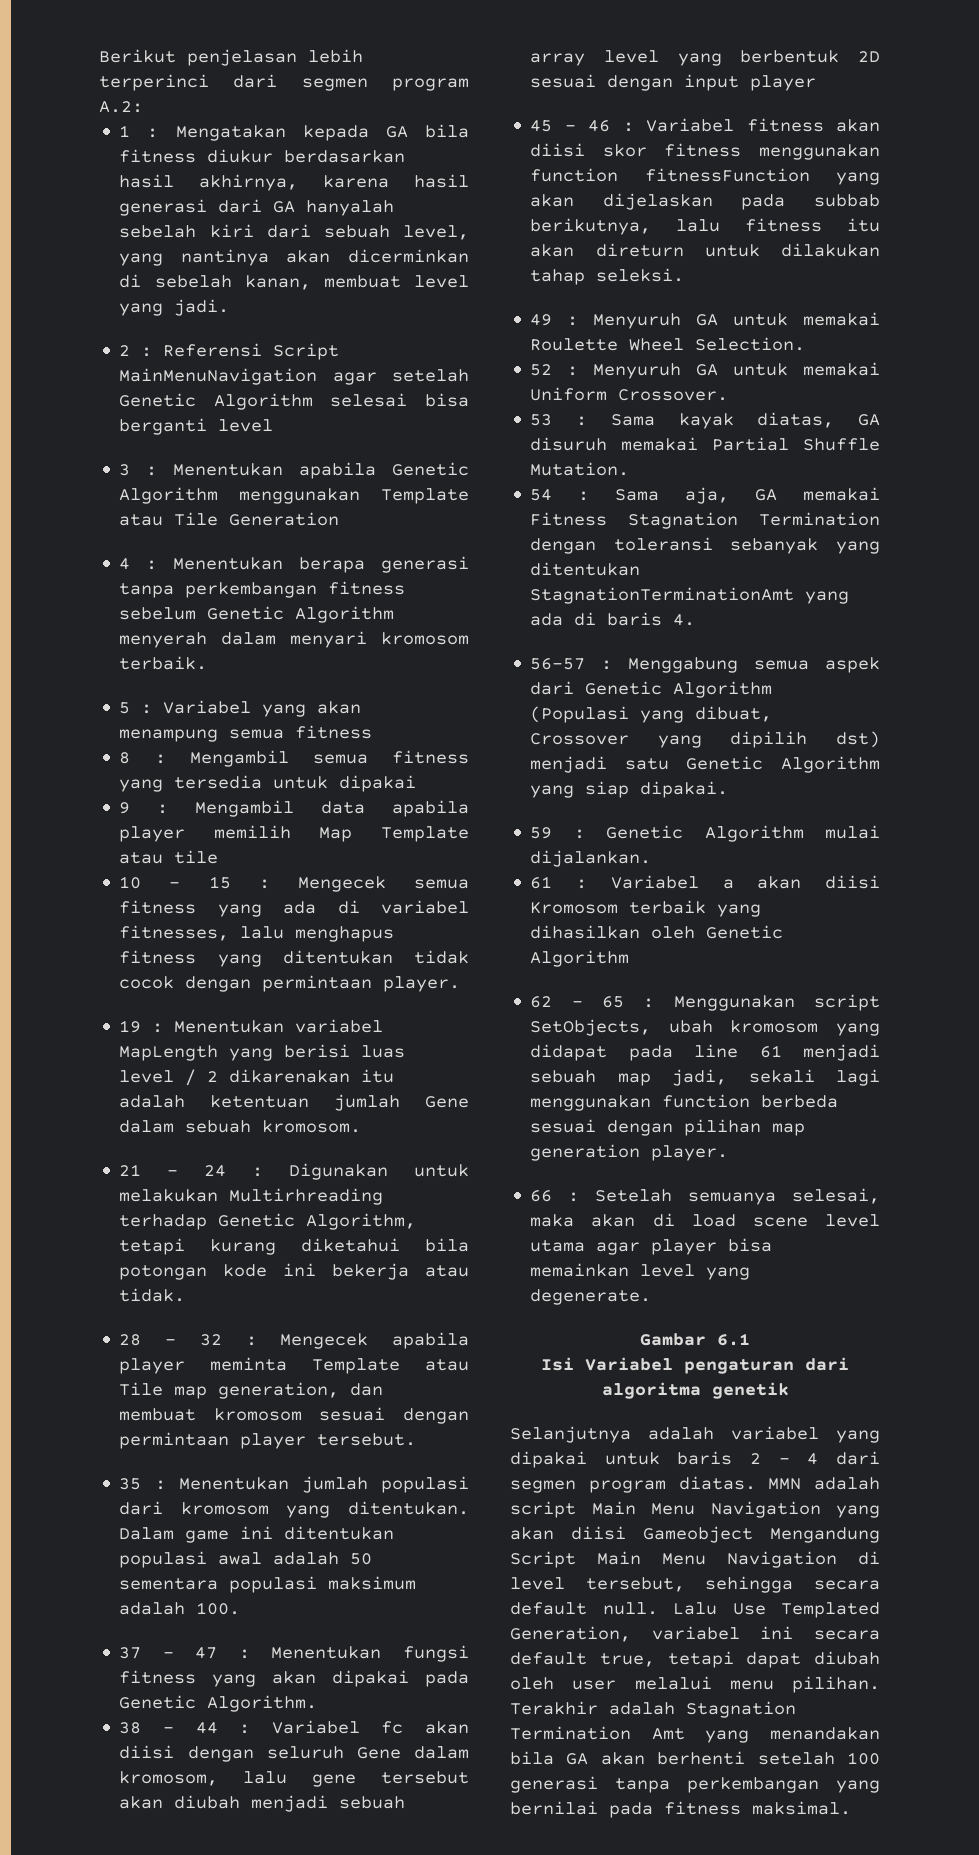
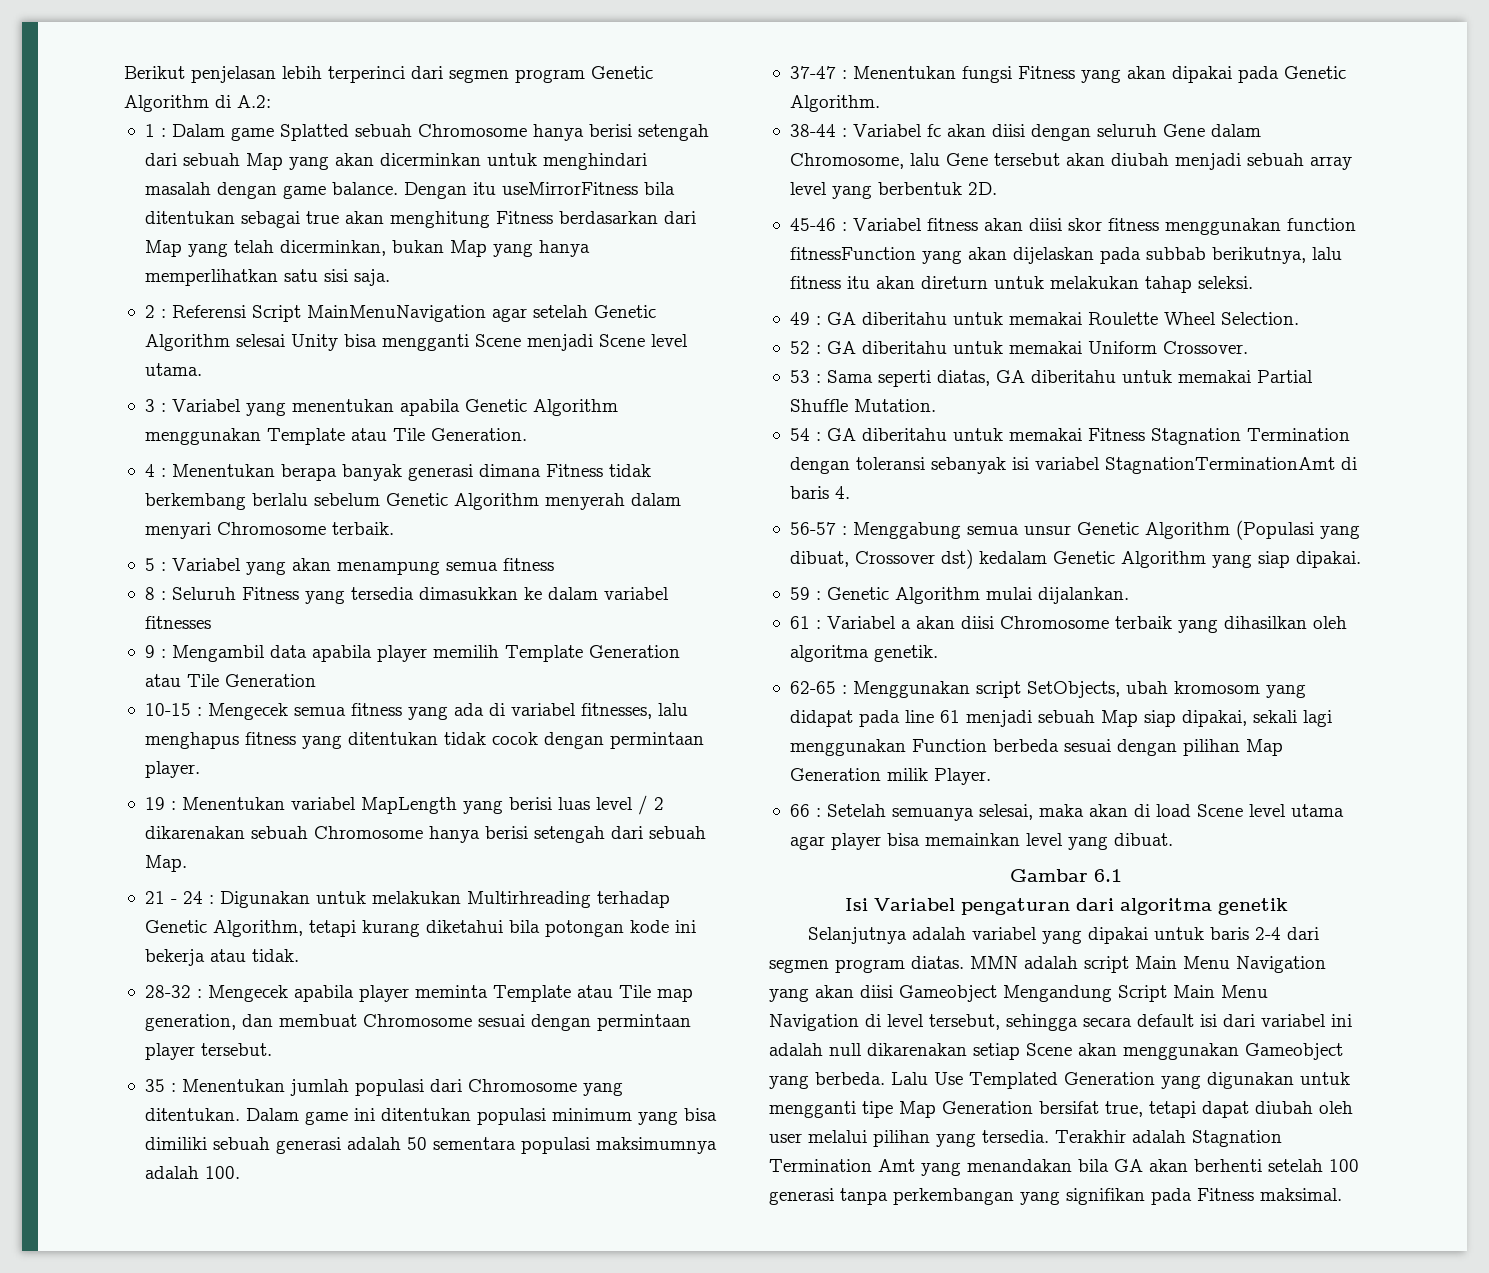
- Berikut penjelasan lebih terperinci dari segmen program A.2:
+ Berikut penjelasan lebih terperinci dari segmen program Genetic Algorithm di A.2:
- 1 : Mengatakan kepada GA bila fitness diukur berdasarkan hasil akhirnya, karena hasil generasi dari GA hanyalah sebelah kiri dari sebuah level, yang nantinya akan dicerminkan di sebelah kanan, membuat level yang jadi.
+ 1 : Dalam game Splatted sebuah Chromosome hanya berisi setengah dari sebuah Map yang akan dicerminkan untuk menghindari masalah dengan game balance. Dengan itu useMirrorFitness bila ditentukan sebagai true akan menghitung Fitness berdasarkan dari Map yang telah dicerminkan, bukan Map yang hanya memperlihatkan satu sisi saja.
- 2 : Referensi Script MainMenuNavigation agar setelah Genetic Algorithm selesai bisa berganti level
+ 2 : Referensi Script MainMenuNavigation agar setelah Genetic Algorithm selesai Unity bisa mengganti Scene menjadi Scene level utama.
- 3 : Menentukan apabila Genetic Algorithm menggunakan Template atau Tile Generation
+ 3 : Variabel yang menentukan apabila Genetic Algorithm menggunakan Template atau Tile Generation.
- 4 : Menentukan berapa generasi tanpa perkembangan fitness sebelum Genetic Algorithm menyerah dalam menyari kromosom terbaik.
+ 4 : Menentukan berapa banyak generasi dimana Fitness tidak berkembang berlalu sebelum Genetic Algorithm menyerah dalam menyari Chromosome terbaik.
- 8 : Mengambil semua fitness yang tersedia untuk dipakai
+ 8 : Seluruh Fitness yang tersedia dimasukkan ke dalam variabel fitnesses
- 9 : Mengambil data apabila player memilih Map Template atau tile
- 10 – 15 : Mengecek semua fitness yang ada di variabel fitnesses, lalu menghapus fitness yang ditentukan tidak cocok dengan permintaan player.
+ 9 : Mengambil data apabila player memilih Template Generation atau Tile Generation
+ 10-15 : Mengecek semua fitness yang ada di variabel fitnesses, lalu menghapus fitness yang ditentukan tidak cocok dengan permintaan player.
- 19 : Menentukan variabel MapLength yang berisi luas level / 2 dikarenakan itu adalah ketentuan jumlah Gene dalam sebuah kromosom.
+ 19 : Menentukan variabel MapLength yang berisi luas level / 2 dikarenakan sebuah Chromosome hanya berisi setengah dari sebuah Map.
- 28 – 32 : Mengecek apabila player meminta Template atau Tile map generation, dan membuat kromosom sesuai dengan permintaan player tersebut.
+ 28-32 : Mengecek apabila player meminta Template atau Tile map generation, dan membuat Chromosome sesuai dengan permintaan player tersebut.
- 35 : Menentukan jumlah populasi dari kromosom yang ditentukan.
+ 35 : Menentukan jumlah populasi dari Chromosome yang ditentukan.
- Dalam game ini ditentukan populasi awal adalah 50 sementara populasi maksimum adalah 100.
+ Dalam game ini ditentukan populasi minimum yang bisa dimiliki sebuah generasi adalah 50 sementara populasi maksimumnya adalah 100.
- 37 – 47 : Menentukan fungsi fitness yang akan dipakai pada Genetic Algorithm.
+ 37-47 : Menentukan fungsi Fitness yang akan dipakai pada Genetic Algorithm.
- 38 – 44 : Variabel fc akan diisi dengan seluruh Gene dalam kromosom, lalu gene tersebut akan diubah menjadi sebuah array level yang berbentuk 2D sesuai dengan input player
- 45 – 46 : Variabel fitness akan diisi skor fitness menggunakan function fitnessFunction yang akan dijelaskan pada subbab berikutnya, lalu fitness itu akan direturn untuk dilakukan tahap seleksi.
+ 38-44 : Variabel fc akan diisi dengan seluruh Gene dalam Chromosome, lalu Gene tersebut akan diubah menjadi sebuah array level yang berbentuk 2D.
+ 45-46 : Variabel fitness akan diisi skor fitness menggunakan function fitnessFunction yang akan dijelaskan pada subbab berikutnya, lalu fitness itu akan direturn untuk melakukan tahap seleksi.
- 49 : Menyuruh GA untuk memakai Roulette Wheel Selection.
+ 49 : GA diberitahu untuk memakai Roulette Wheel Selection.
- 52 : Menyuruh GA untuk memakai Uniform Crossover.
+ 52 : GA diberitahu untuk memakai Uniform Crossover.
- 53 : Sama kayak diatas, GA disuruh memakai Partial Shuffle Mutation.
+ 53 : Sama seperti diatas, GA diberitahu untuk memakai Partial Shuffle Mutation.
- 54 : Sama aja, GA memakai Fitness Stagnation Termination dengan toleransi sebanyak yang ditentukan StagnationTerminationAmt yang ada di baris 4.
+ 54 : GA diberitahu untuk memakai Fitness Stagnation Termination dengan toleransi sebanyak isi variabel StagnationTerminationAmt di baris 4.
- 56-57 : Menggabung semua aspek dari Genetic Algorithm (Populasi yang dibuat, Crossover yang dipilih dst) menjadi satu Genetic Algorithm yang siap dipakai.
+ 56-57 : Menggabung semua unsur Genetic Algorithm (Populasi yang dibuat, Crossover dst) kedalam Genetic Algorithm yang siap dipakai.
- 61 : Variabel a akan diisi Kromosom terbaik yang dihasilkan oleh Genetic Algorithm
- 62 – 65 : Menggunakan script SetObjects, ubah kromosom yang didapat pada line 61 menjadi sebuah map jadi, sekali lagi menggunakan function berbeda sesuai dengan pilihan map generation player.
+ 61 : Variabel a akan diisi Chromosome terbaik yang dihasilkan oleh algoritma genetik.
+ 62-65 : Menggunakan script SetObjects, ubah kromosom yang didapat pada line 61 menjadi sebuah Map siap dipakai, sekali lagi menggunakan Function berbeda sesuai dengan pilihan Map Generation milik Player.
- 66 : Setelah semuanya selesai, maka akan di load scene level utama agar player bisa memainkan level yang degenerate.
+ 66 : Setelah semuanya selesai, maka akan di load Scene level utama agar player bisa memainkan level yang dibuat.
- Selanjutnya adalah variabel yang dipakai untuk baris 2 – 4 dari segmen program diatas.
+ Selanjutnya adalah variabel yang dipakai untuk baris 2-4 dari segmen program diatas.
- MMN adalah script Main Menu Navigation yang akan diisi Gameobject Mengandung Script Main Menu Navigation di level tersebut, sehingga secara default null. Lalu Use Templated Generation, variabel ini secara default true, tetapi dapat diubah oleh user melalui menu pilihan.
+ MMN adalah script Main Menu Navigation yang akan diisi Gameobject Mengandung Script Main Menu Navigation di level tersebut, sehingga secara default isi dari variabel ini adalah null dikarenakan setiap Scene akan menggunakan Gameobject yang berbeda. Lalu Use Templated Generation yang digunakan untuk mengganti tipe Map Generation bersifat true, tetapi dapat diubah oleh user melalui pilihan yang tersedia.
- Terakhir adalah Stagnation Termination Amt yang menandakan bila GA akan berhenti setelah 100 generasi tanpa perkembangan yang bernilai pada fitness maksimal.
+ Terakhir adalah Stagnation Termination Amt yang menandakan bila GA akan berhenti setelah 100 generasi tanpa perkembangan yang signifikan pada Fitness maksimal.

